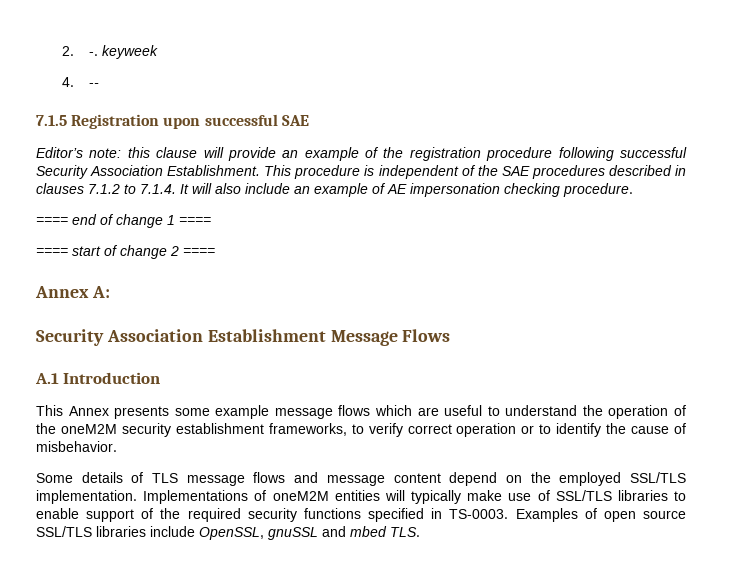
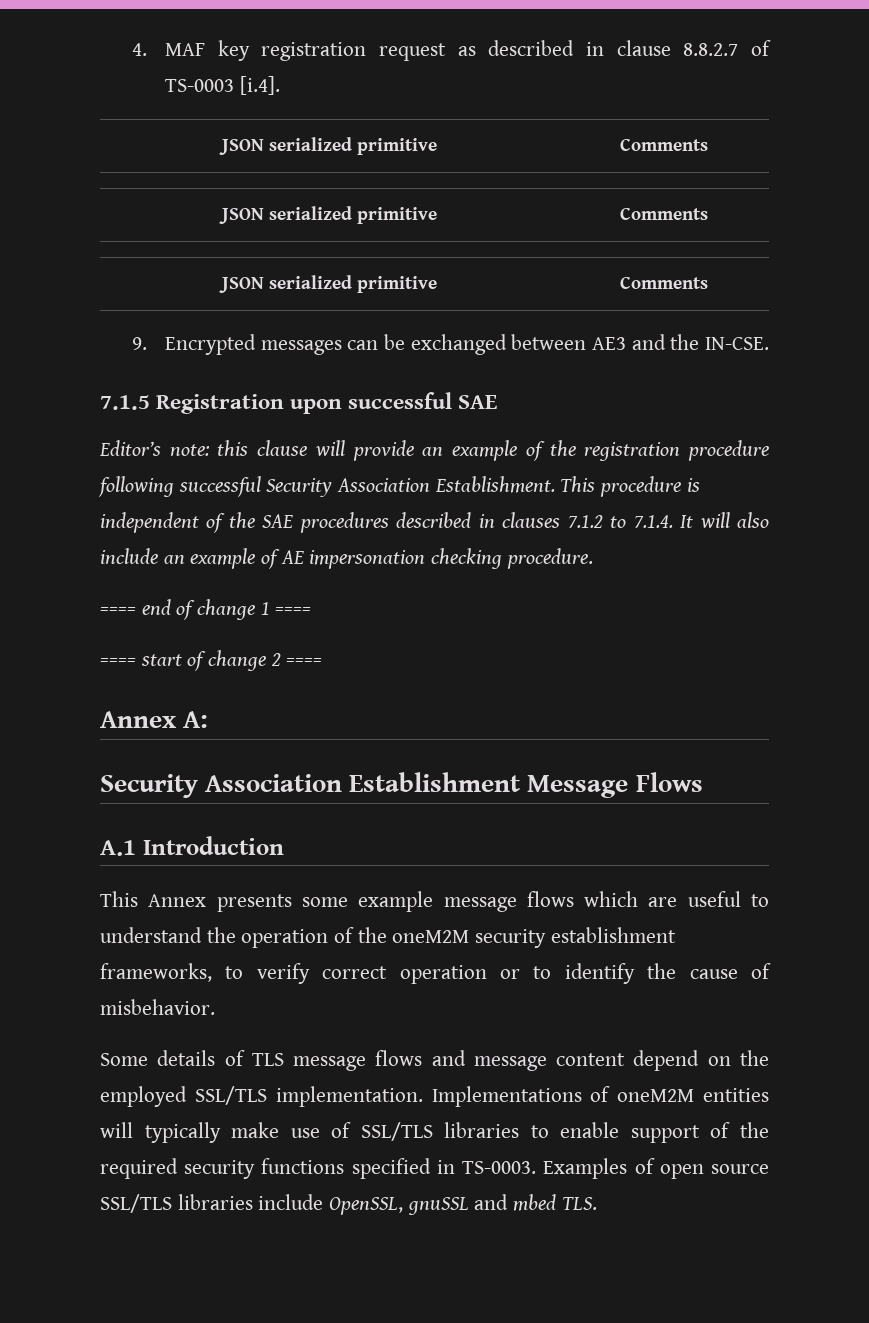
- 2. -. keyweek
- 4. --
+ 4. MAF key registration request as described in clause 8.8.2.7 of TS-0003 [i.4].
+ JSON serialized primitive | Comments
+ JSON serialized primitive | Comments
+ JSON serialized primitive | Comments
+ 9. Encrypted messages can be exchanged between AE3 and the IN-CSE.

